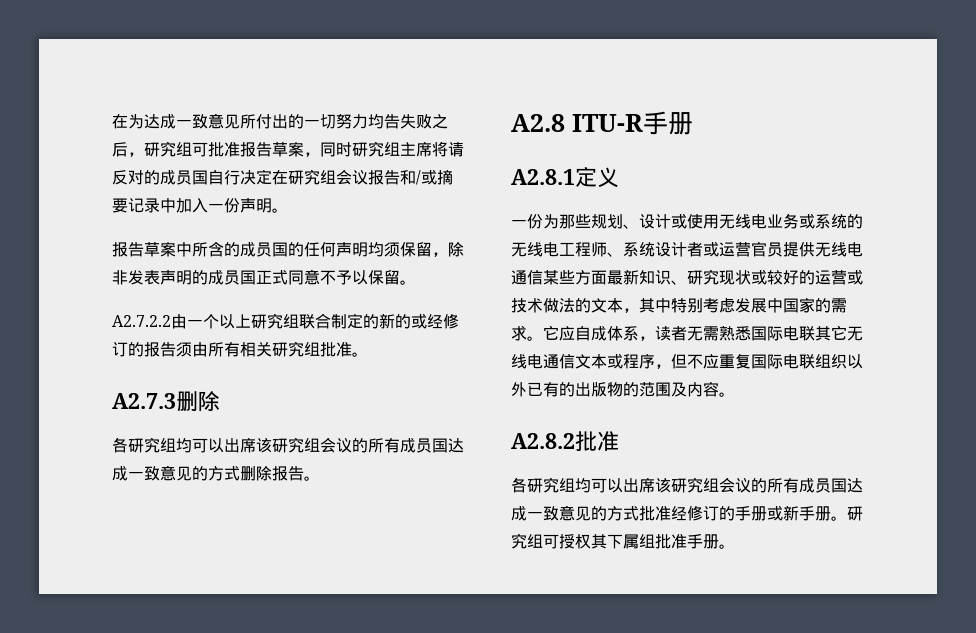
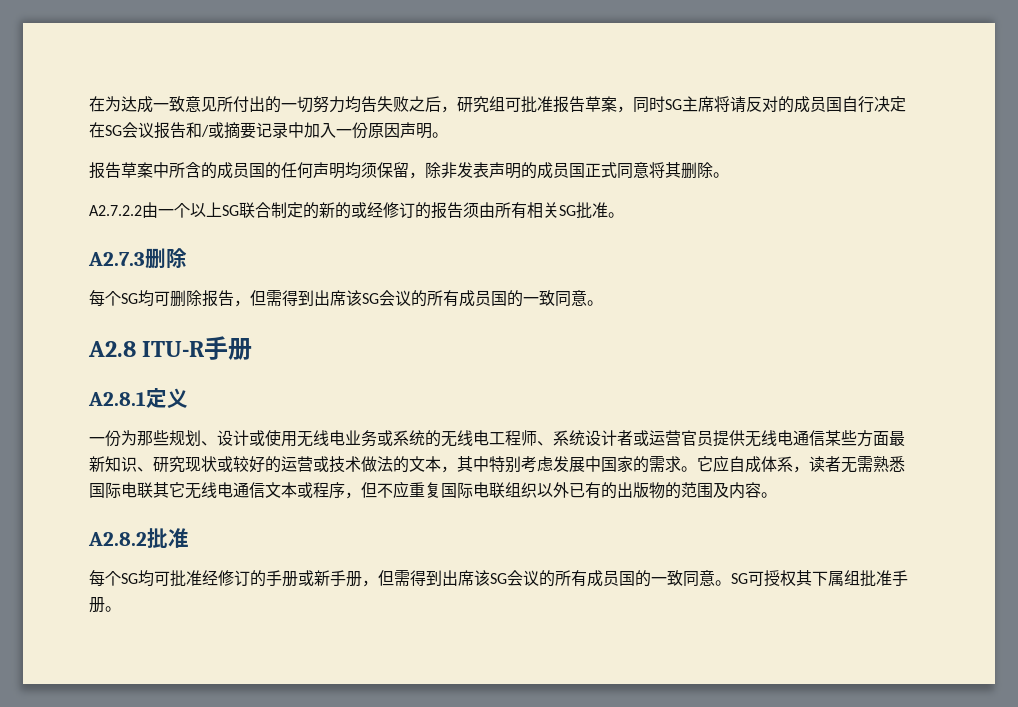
- 在为达成一致意见所付出的一切努力均告失败之后，研究组可批准报告草案，同时研究组主席将请反对的成员国自行决定在研究组会议报告和/或摘要记录中加入一份声明。
+ 在为达成一致意见所付出的一切努力均告失败之后，研究组可批准报告草案，同时SG主席将请反对的成员国自行决定在SG会议报告和/或摘要记录中加入一份原因声明。
- 报告草案中所含的成员国的任何声明均须保留，除非发表声明的成员国正式同意不予以保留。
+ 报告草案中所含的成员国的任何声明均须保留，除非发表声明的成员国正式同意将其删除。
- A2.7.2.2由一个以上研究组联合制定的新的或经修订的报告须由所有相关研究组批准。
+ A2.7.2.2由一个以上SG联合制定的新的或经修订的报告须由所有相关SG批准。
- 各研究组均可以出席该研究组会议的所有成员国达成一致意见的方式删除报告。
+ 每个SG均可删除报告，但需得到出席该SG会议的所有成员国的一致同意。
- 各研究组均可以出席该研究组会议的所有成员国达成一致意见的方式批准经修订的手册或新手册。研究组可授权其下属组批准手册。
+ 每个SG均可批准经修订的手册或新手册，但需得到出席该SG会议的所有成员国的一致同意。SG可授权其下属组批准手册。

